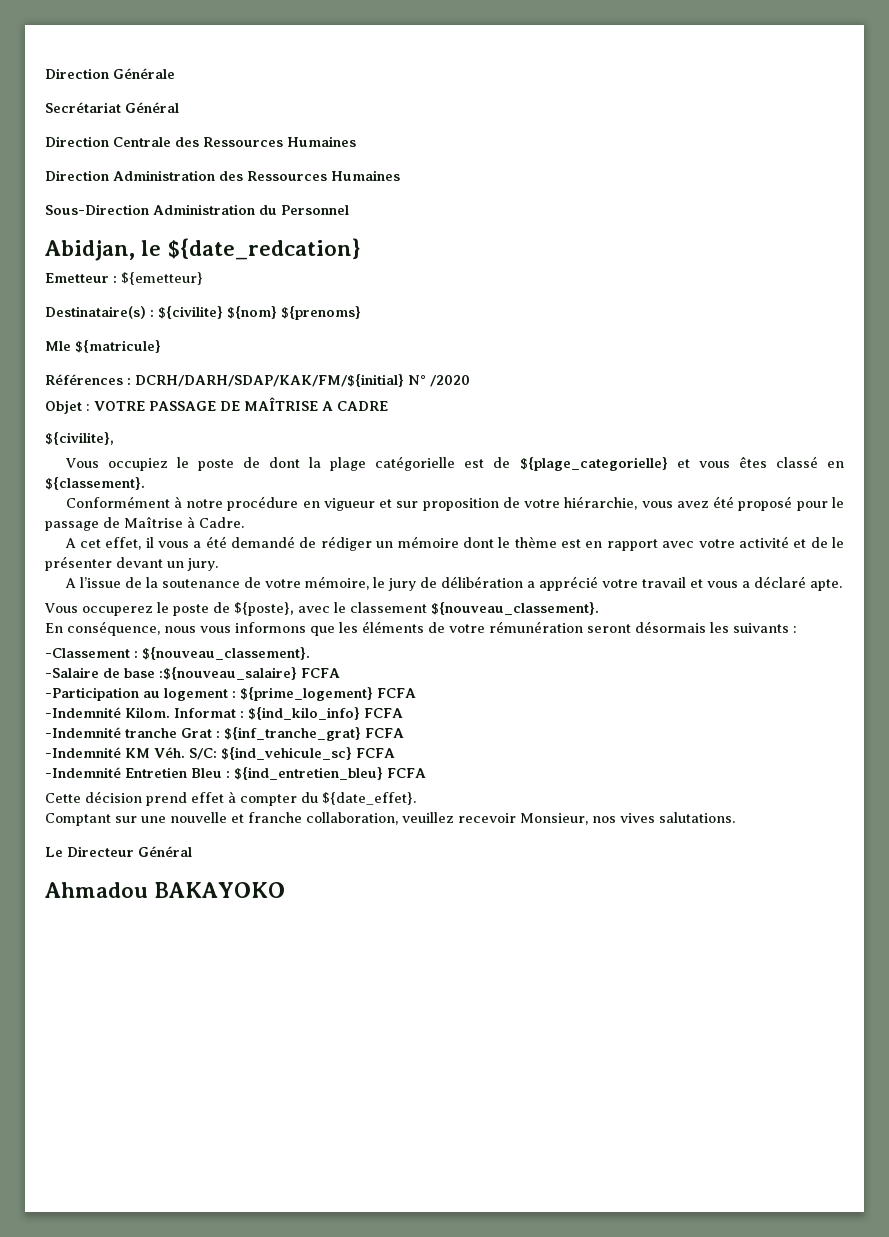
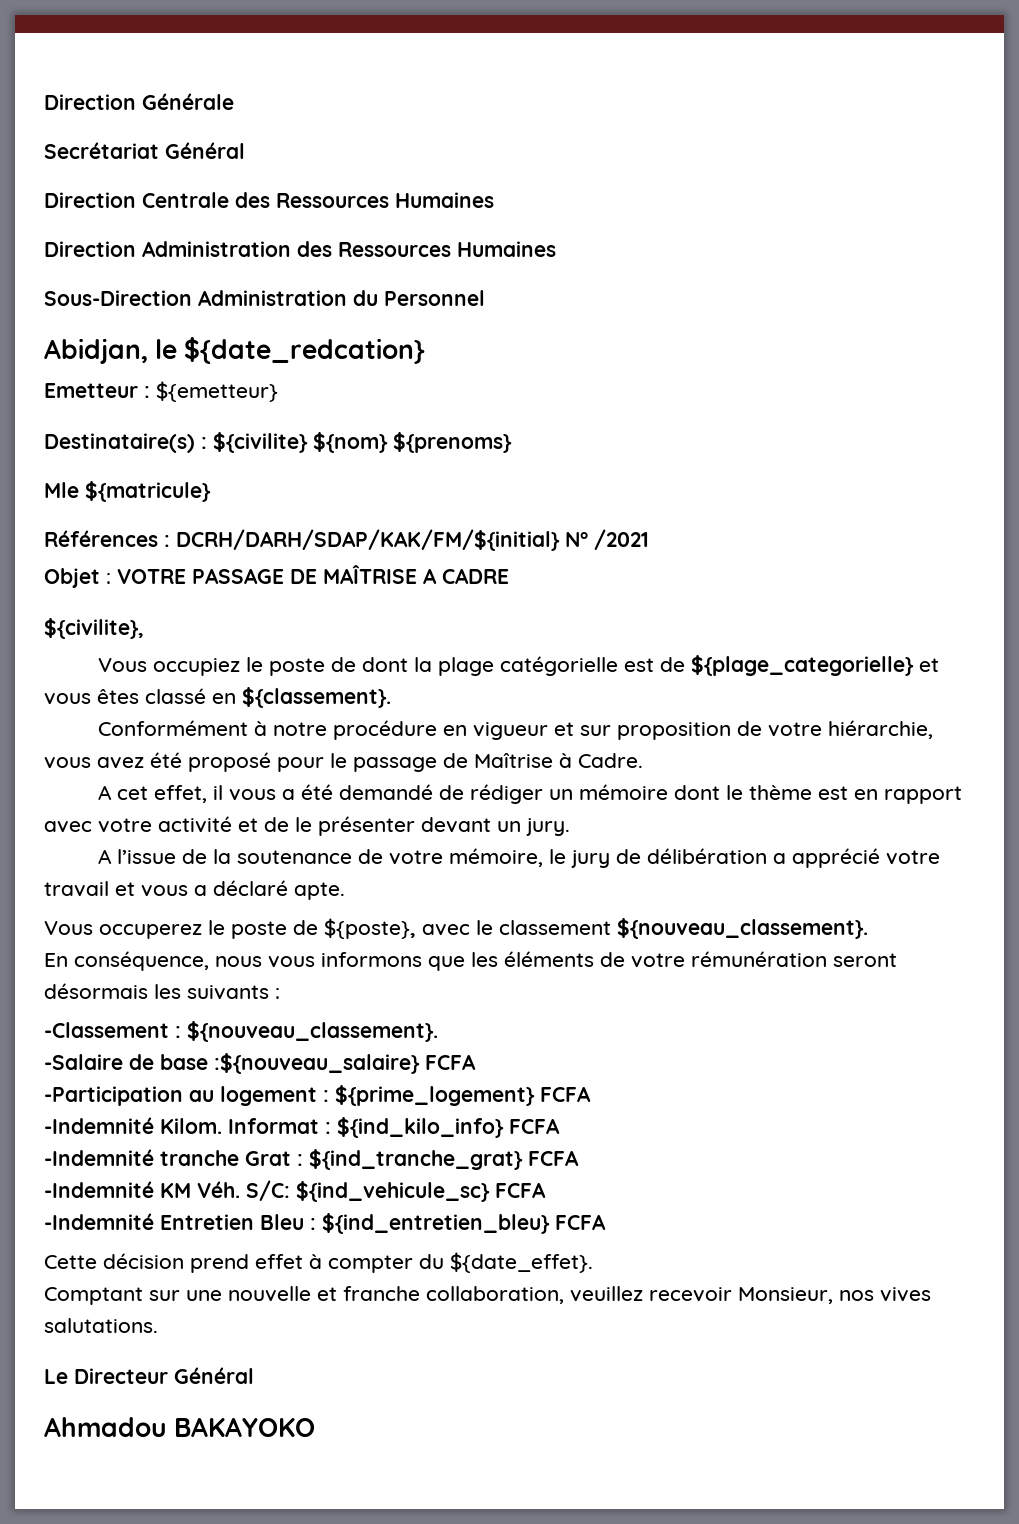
- Références : DCRH/DARH/SDAP/KAK/FM/${initial} N° /2020
+ Références : DCRH/DARH/SDAP/KAK/FM/${initial} N° /2021
- -Indemnité tranche Grat : ${inf_tranche_grat} FCFA
+ -Indemnité tranche Grat : ${ind_tranche_grat} FCFA

